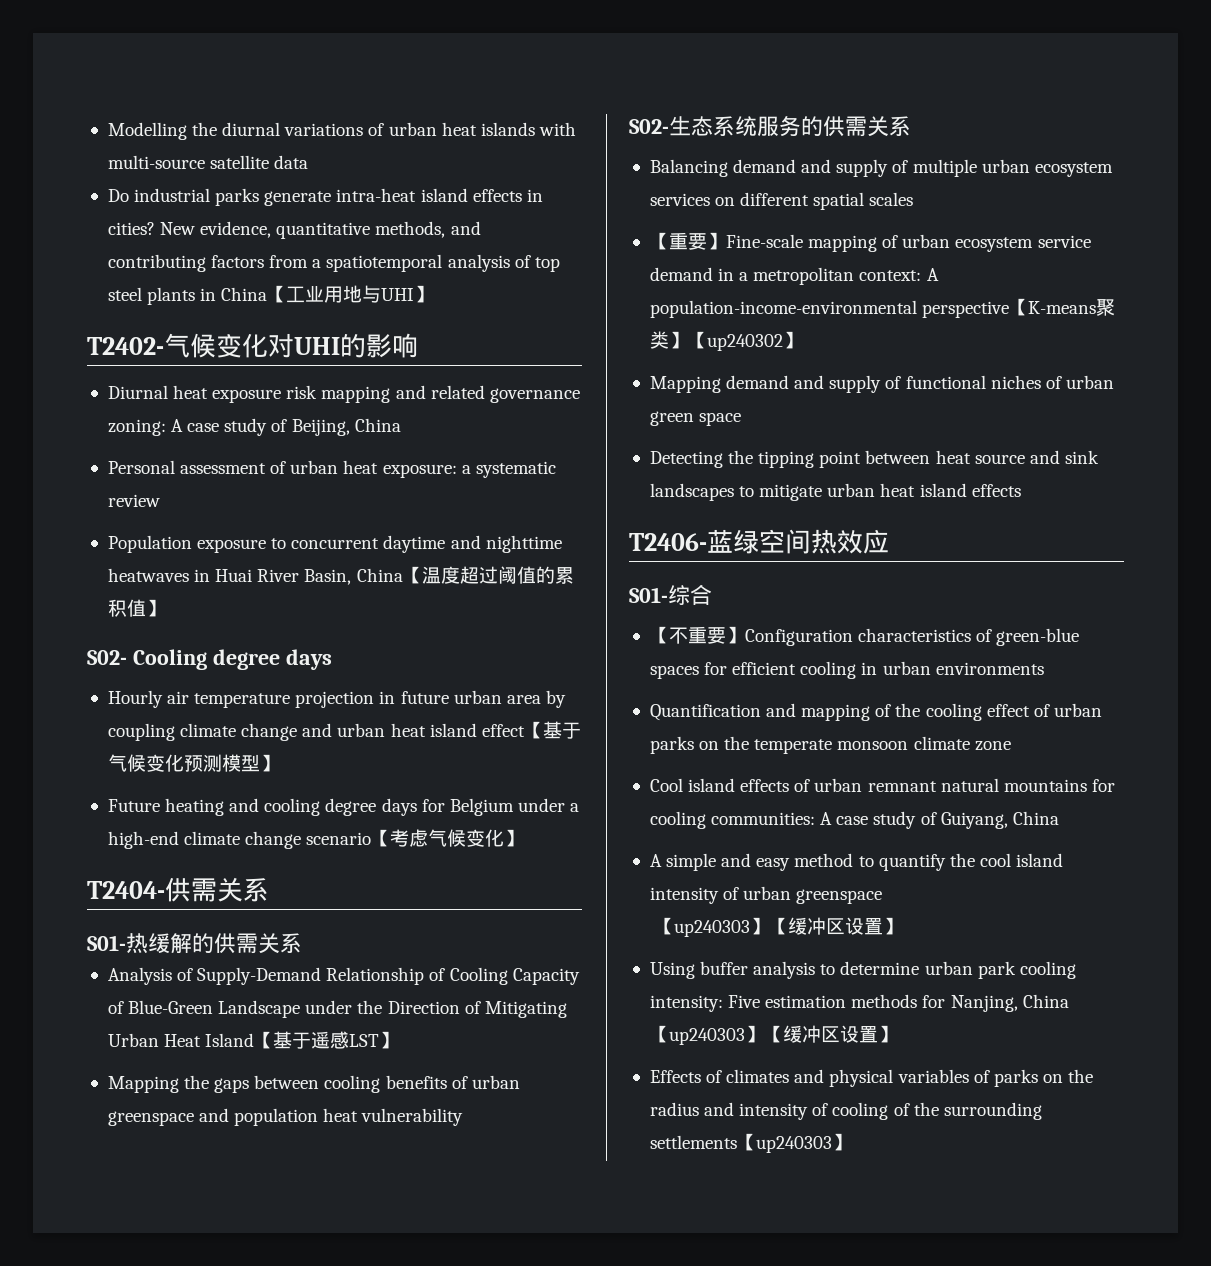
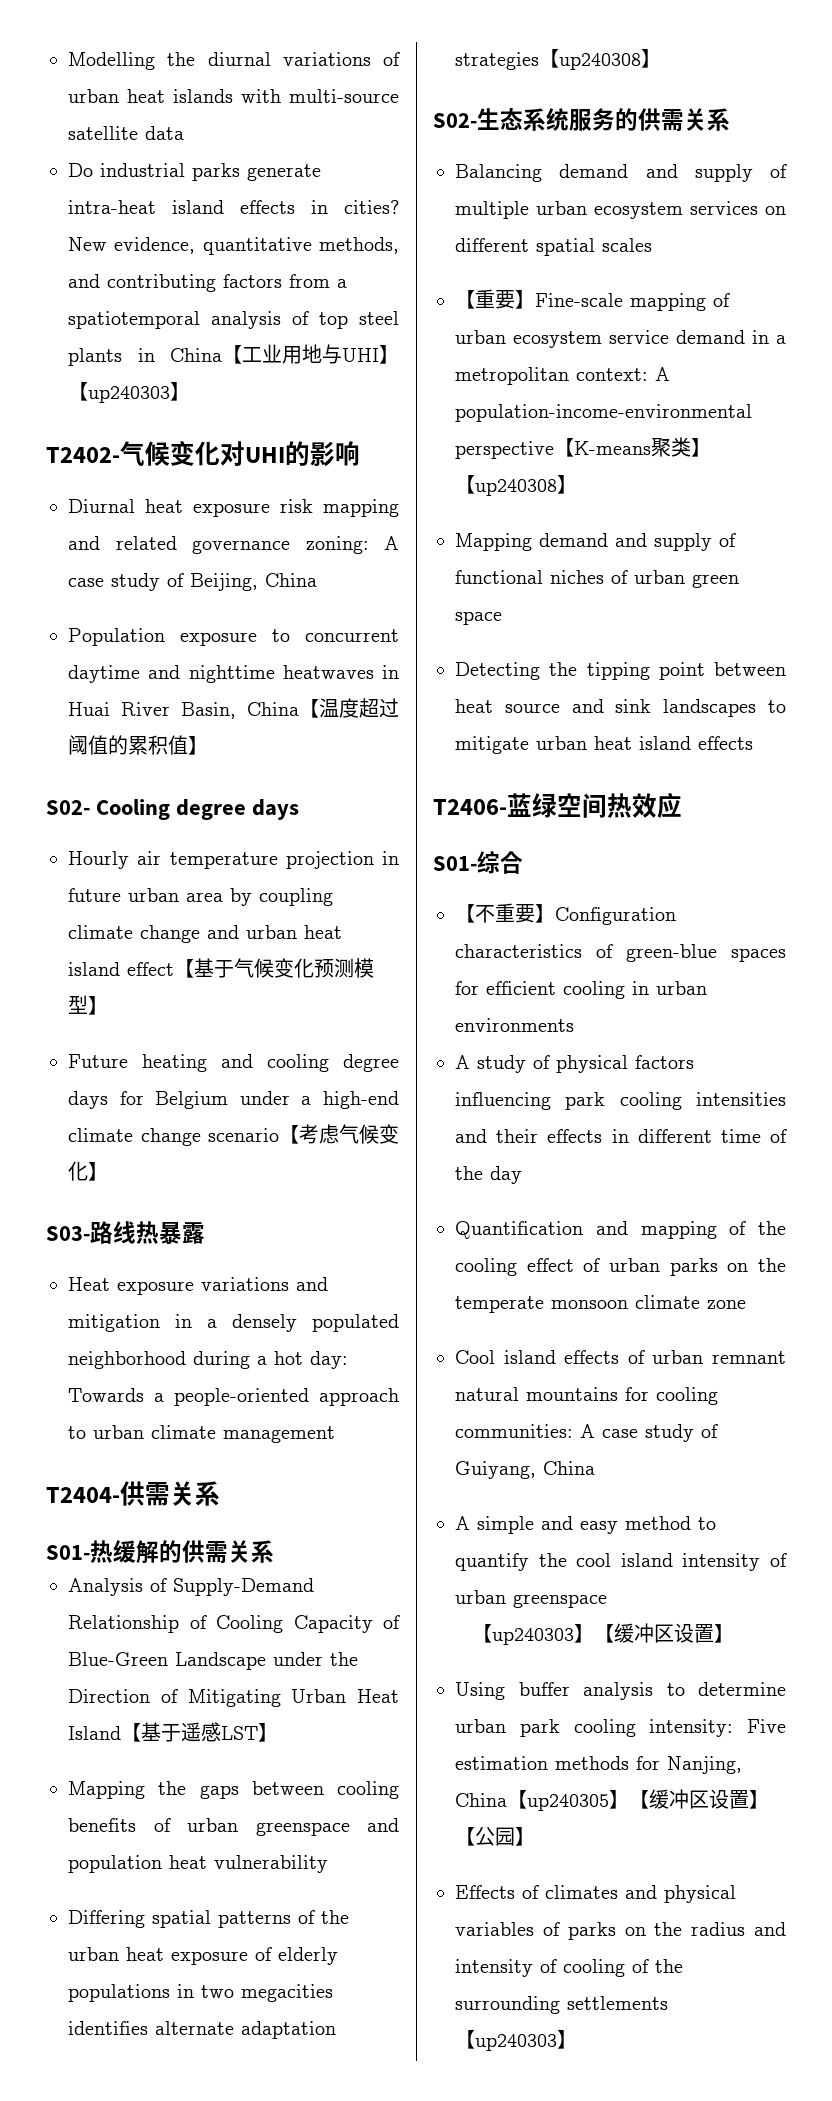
- New evidence, quantitative methods, and contributing factors from a spatiotemporal analysis of top steel plants in China【工业用地与UHI】
+ New evidence, quantitative methods, and contributing factors from a spatiotemporal analysis of top steel plants in China【工业用地与UHI】【up240303】
- Personal assessment of urban heat exposure: a systematic review
+ S03-路线热暴露
+ Heat exposure variations and mitigation in a densely populated neighborhood during a hot day: Towards a people-oriented approach to urban climate management
+ Differing spatial patterns of the urban heat exposure of elderly populations in two megacities identifies alternate adaptation strategies【up240308】
- 【重要】Fine-scale mapping of urban ecosystem service demand in a metropolitan context: A population-income-environmental perspective【K-means聚类】【up240302】
+ 【重要】Fine-scale mapping of urban ecosystem service demand in a metropolitan context: A population-income-environmental perspective【K-means聚类】【up240308】
+ A study of physical factors influencing park cooling intensities and their effects in different time of the day
- Using buffer analysis to determine urban park cooling intensity: Five estimation methods for Nanjing, China【up240303】【缓冲区设置】
+ Using buffer analysis to determine urban park cooling intensity: Five estimation methods for Nanjing, China【up240305】【缓冲区设置】【公园】

